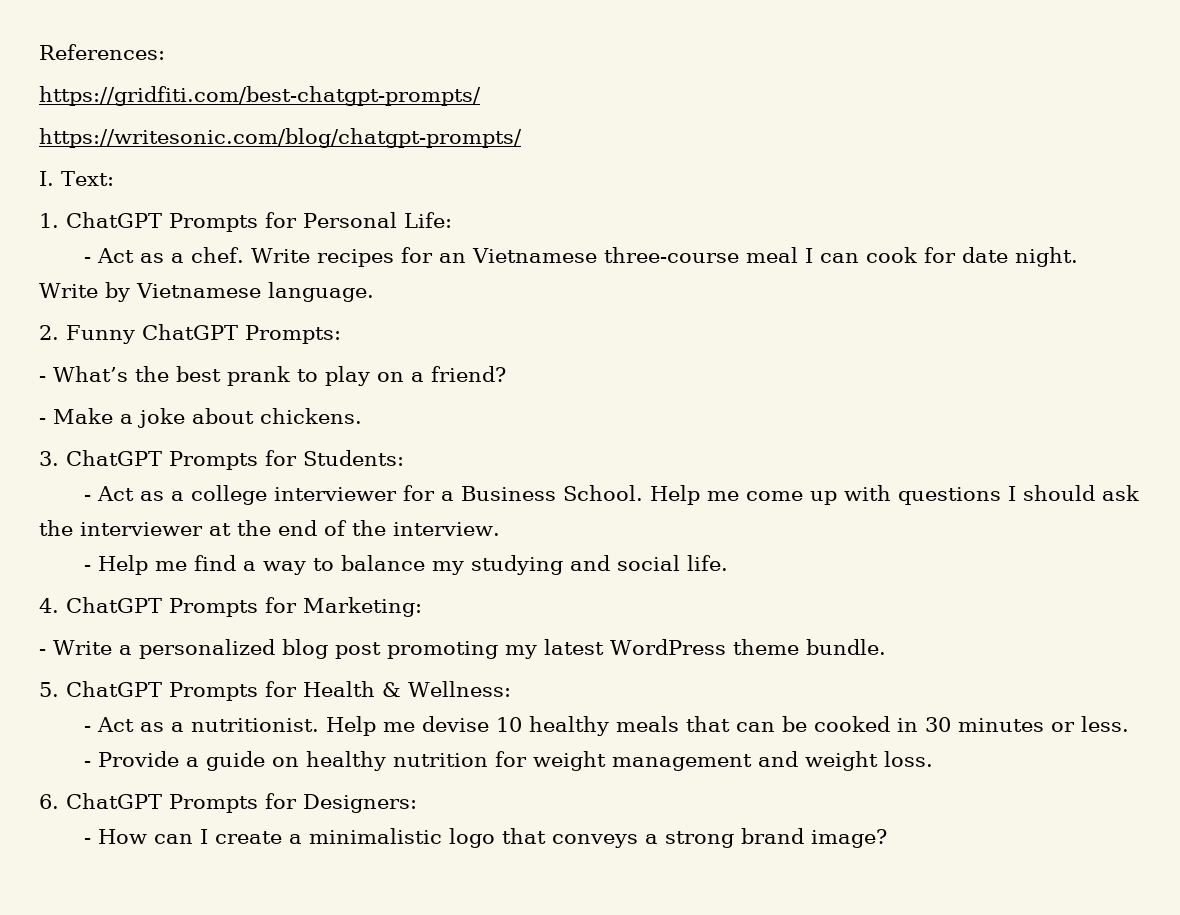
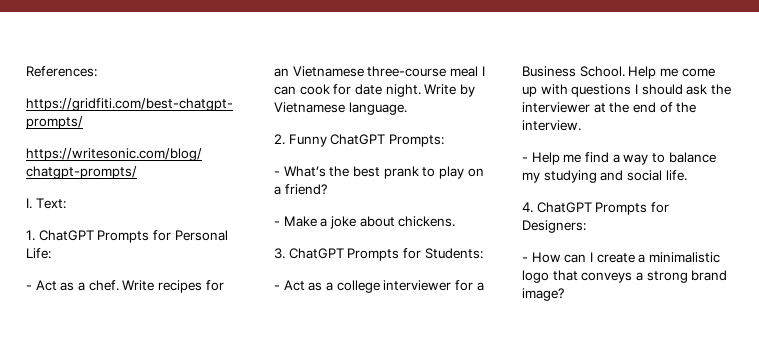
- 4. ChatGPT Prompts for Marketing:
- - Write a personalized blog post promoting my latest WordPress theme bundle.
- 5. ChatGPT Prompts for Health & Wellness:
- - Act as a nutritionist. Help me devise 10 healthy meals that can be cooked in 30 minutes or less.
- - Provide a guide on healthy nutrition for weight management and weight loss.
- 6. ChatGPT Prompts for Designers:
+ 4. ChatGPT Prompts for Designers:

